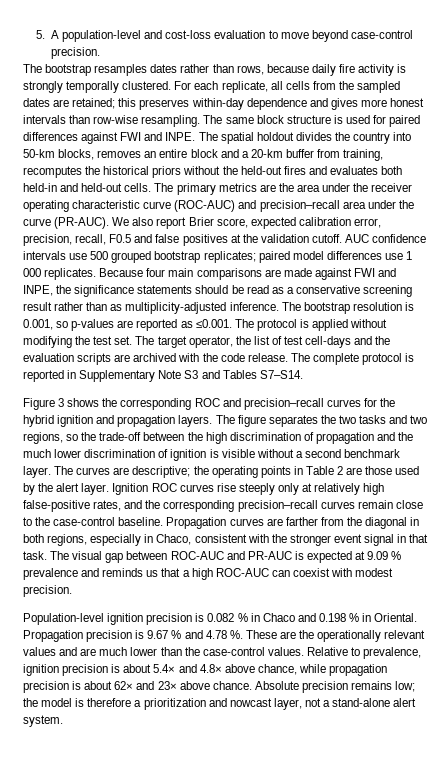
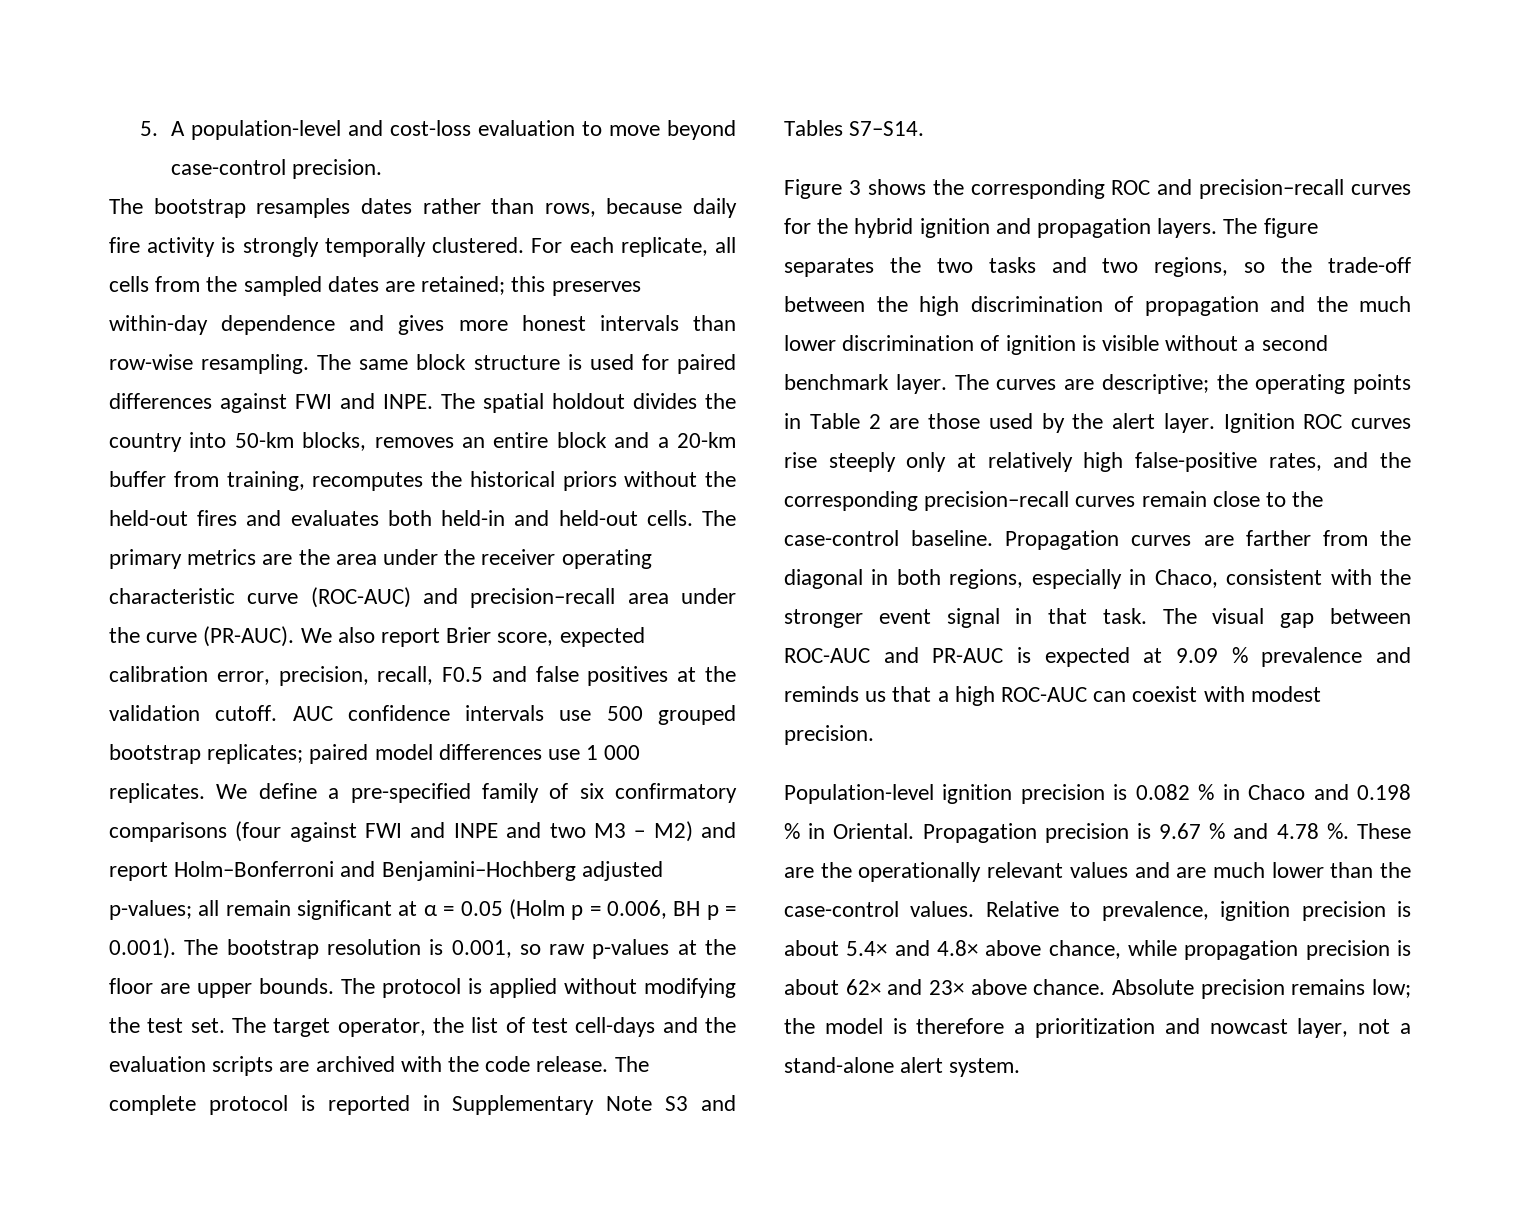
- Because four main comparisons are made against FWI and INPE, the significance statements should be read as a conservative screening result rather than as multiplicity-adjusted inference. The bootstrap resolution is 0.001, so p-values are reported as ≤0.001. The protocol is applied without modifying the test set.
+ We define a pre-specified family of six confirmatory comparisons (four against FWI and INPE and two M3 − M2) and report Holm–Bonferroni and Benjamini–Hochberg adjusted p-values; all remain significant at α = 0.05 (Holm p = 0.006, BH p = 0.001). The bootstrap resolution is 0.001, so raw p-values at the floor are upper bounds. The protocol is applied without modifying the test set.

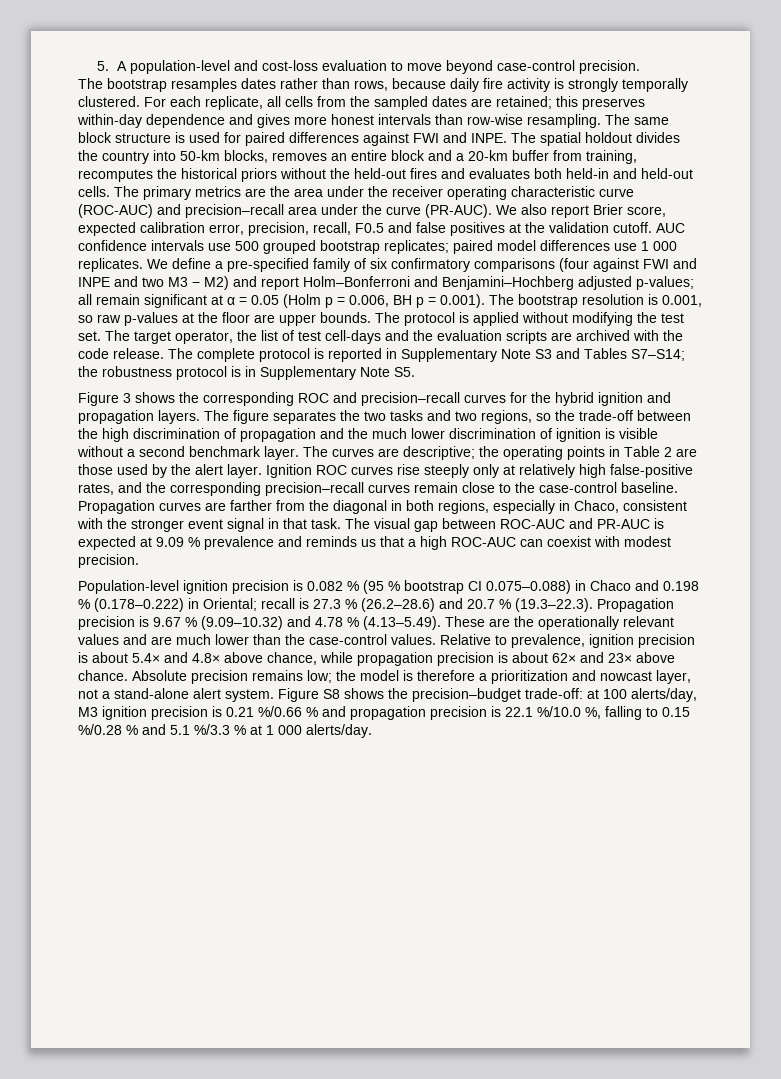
- The complete protocol is reported in Supplementary Note S3 and Tables S7–S14.
+ The complete protocol is reported in Supplementary Note S3 and Tables S7–S14; the robustness protocol is in Supplementary Note S5.
- Population-level ignition precision is 0.082 % in Chaco and 0.198 % in Oriental. Propagation precision is 9.67 % and 4.78 %. These are the operationally relevant values and are much lower than the case-control values.
+ Population-level ignition precision is 0.082 % (95 % bootstrap CI 0.075–0.088) in Chaco and 0.198 % (0.178–0.222) in Oriental; recall is 27.3 % (26.2–28.6) and 20.7 % (19.3–22.3). Propagation precision is 9.67 % (9.09–10.32) and 4.78 % (4.13–5.49). These are the operationally relevant values and are much lower than the case-control values.
+ Figure S8 shows the precision–budget trade-off: at 100 alerts/day, M3 ignition precision is 0.21 %/0.66 % and propagation precision is 22.1 %/10.0 %, falling to 0.15 %/0.28 % and 5.1 %/3.3 % at 1 000 alerts/day.

